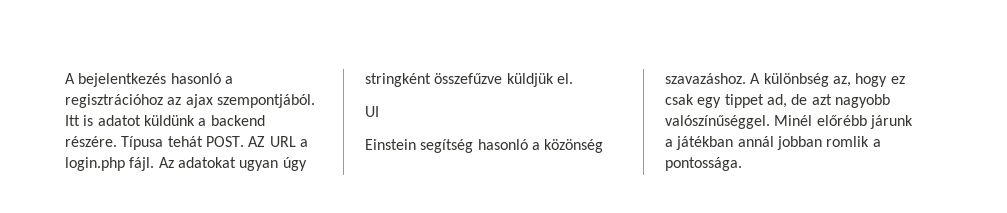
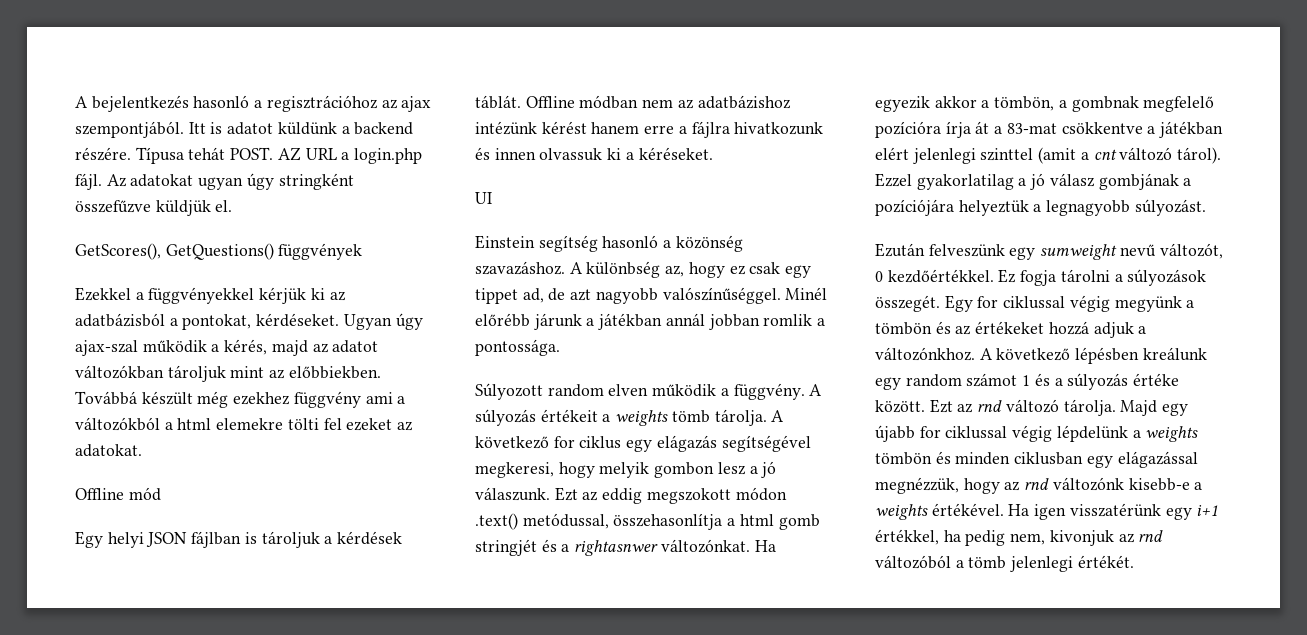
+ GetScores(), GetQuestions() függvények
+ Ezekkel a függvényekkel kérjük ki az adatbázisból a pontokat, kérdéseket. Ugyan úgy ajax-szal működik a kérés, majd az adatot változókban tároljuk mint az előbbiekben. Továbbá készült még ezekhez függvény ami a változókból a html elemekre tölti fel ezeket az adatokat.
+ Offline mód
+ Egy helyi JSON fájlban is tároljuk a kérdések táblát. Offline módban nem az adatbázishoz intézünk kérést hanem erre a fájlra hivatkozunk és innen olvassuk ki a kéréseket.
+ Súlyozott random elven működik a függvény. A súlyozás értékeit a weights tömb tárolja. A következő for ciklus egy elágazás segítségével megkeresi, hogy melyik gombon lesz a jó válaszunk. Ezt az eddig megszokott módon .text() metódussal, összehasonlítja a html gomb stringjét és a rightasnwer változónkat. Ha egyezik akkor a tömbön, a gombnak megfelelő pozícióra írja át a 83-mat csökkentve a játékban elért jelenlegi szinttel (amit a cnt változó tárol). Ezzel gyakorlatilag a jó válasz gombjának a pozíciójára helyeztük a legnagyobb súlyozást.
+ Ezután felveszünk egy sumweight nevű változót, 0 kezdőértékkel. Ez fogja tárolni a súlyozások összegét. Egy for ciklussal végig megyünk a tömbön és az értékeket hozzá adjuk a változónkhoz. A következő lépésben kreálunk egy random számot 1 és a súlyozás értéke között. Ezt az rnd változó tárolja. Majd egy újabb for ciklussal végig lépdelünk a weights tömbön és minden ciklusban egy elágazással megnézzük, hogy az rnd változónk kisebb-e a weights értékével. Ha igen visszatérünk egy i+1 értékkel, ha pedig nem, kivonjuk az rnd változóból a tömb jelenlegi értékét.

